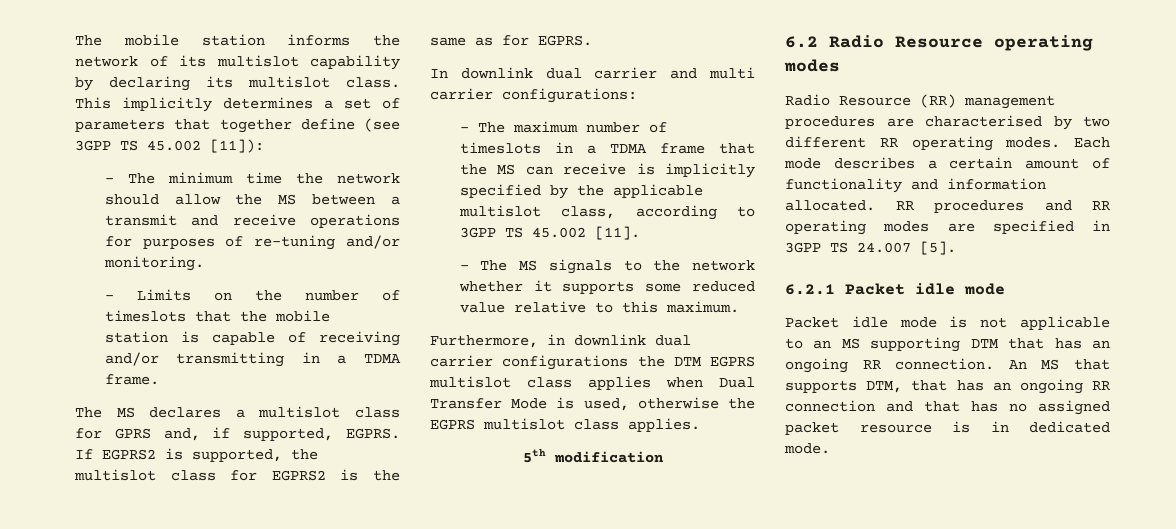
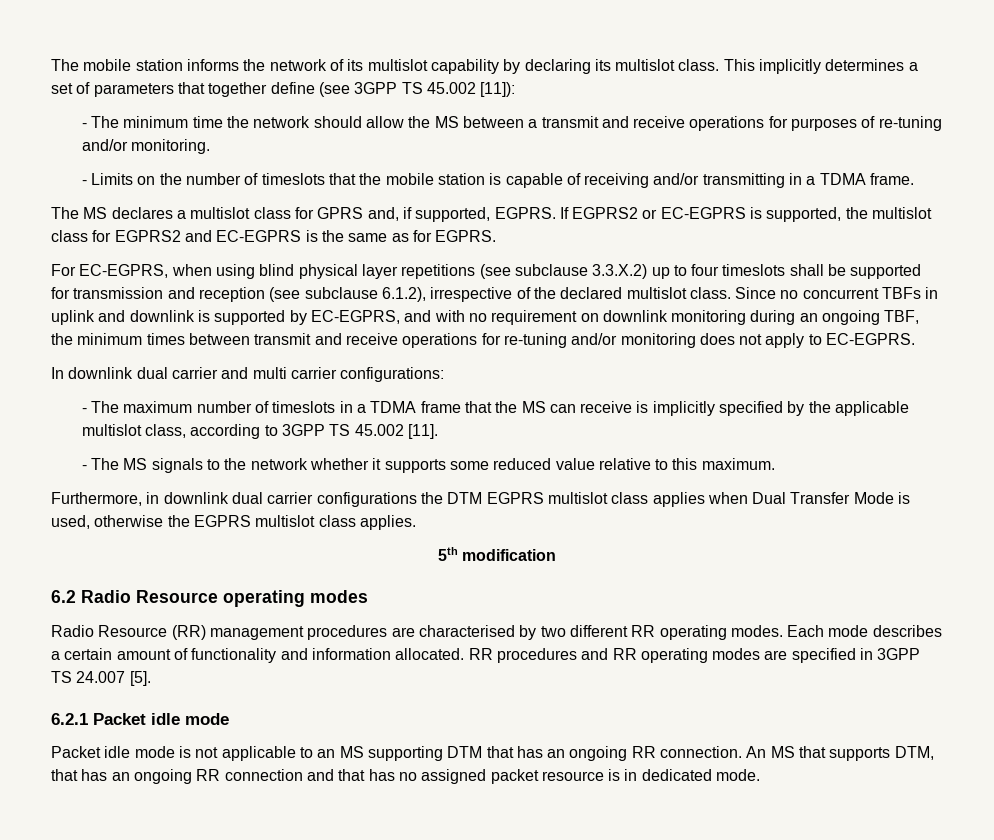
- If EGPRS2 is supported, the multislot class for EGPRS2 is the same as for EGPRS.
+ If EGPRS2 or EC-EGPRS is supported, the multislot class for EGPRS2 and EC-EGPRS is the same as for EGPRS.
+ For EC-EGPRS, when using blind physical layer repetitions (see subclause 3.3.X.2) up to four timeslots shall be supported for transmission and reception (see subclause 6.1.2), irrespective of the declared multislot class. Since no concurrent TBFs in uplink and downlink is supported by EC-EGPRS, and with no requirement on downlink monitoring during an ongoing TBF, the minimum times between transmit and receive operations for re-tuning and/or monitoring does not apply to EC-EGPRS.

